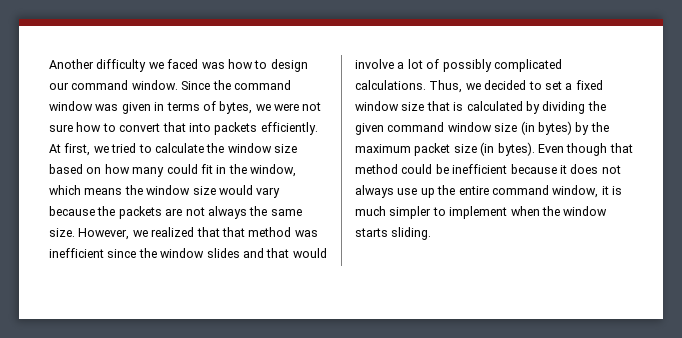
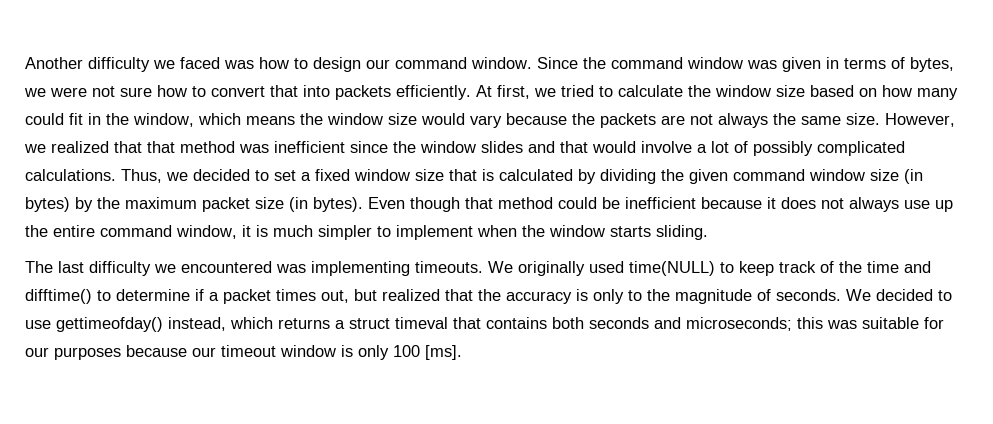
+ The last difficulty we encountered was implementing timeouts. We originally used time(NULL) to keep track of the time and difftime() to determine if a packet times out, but realized that the accuracy is only to the magnitude of seconds. We decided to use gettimeofday() instead, which returns a struct timeval that contains both seconds and microseconds; this was suitable for our purposes because our timeout window is only 100 [ms].

